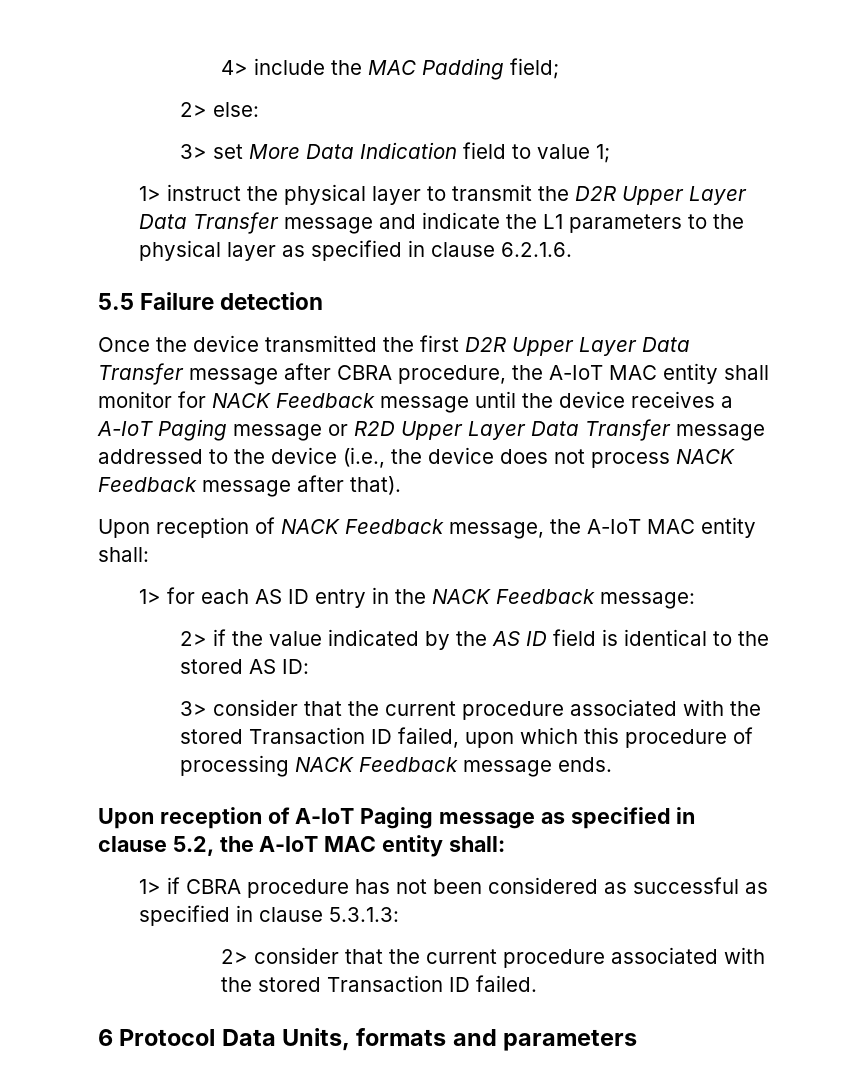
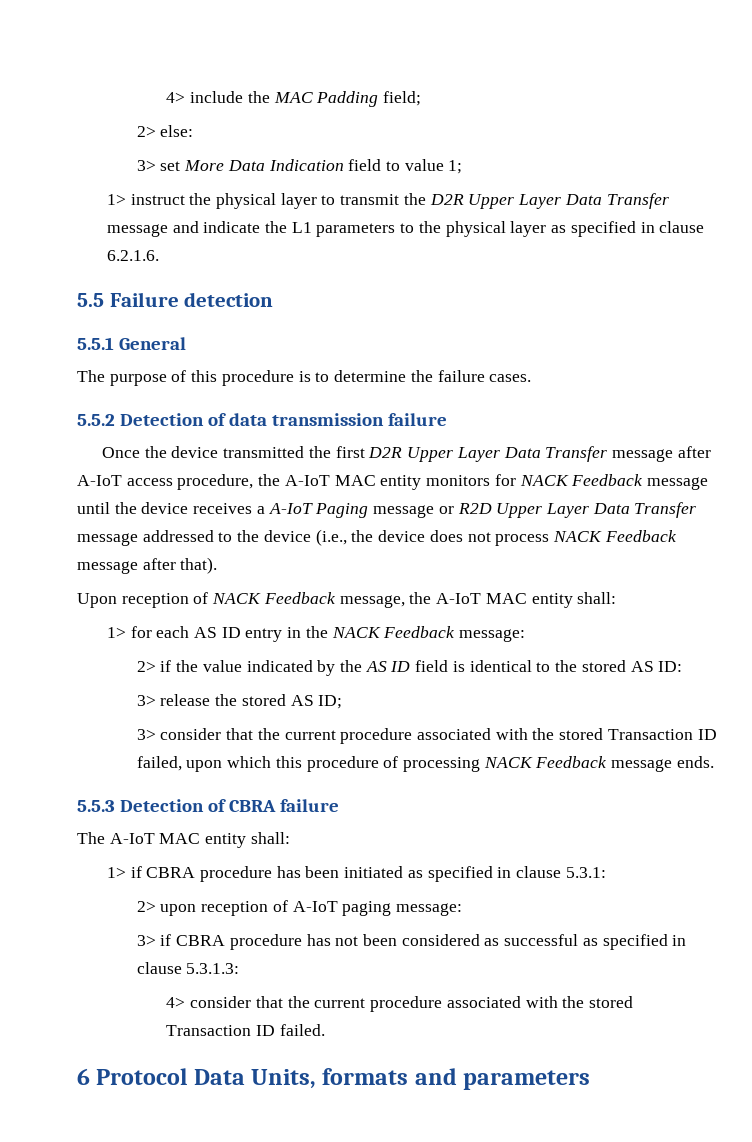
+ 5.5.1 General
+ The purpose of this procedure is to determine the failure cases.
+ 5.5.2 Detection of data transmission failure
- Once the device transmitted the first D2R Upper Layer Data Transfer message after CBRA procedure, the A-IoT MAC entity shall monitor for NACK Feedback message until the device receives a A-IoT Paging message or R2D Upper Layer Data Transfer message addressed to the device (i.e., the device does not process NACK Feedback message after that).
+ Once the device transmitted the first D2R Upper Layer Data Transfer message after A-IoT access procedure, the A-IoT MAC entity monitors for NACK Feedback message until the device receives a A-IoT Paging message or R2D Upper Layer Data Transfer message addressed to the device (i.e., the device does not process NACK Feedback message after that).
+ 3> release the stored AS ID;
- Upon reception of A-IoT Paging message as specified in clause 5.2, the A-IoT MAC entity shall:
+ 5.5.3 Detection of CBRA failure
+ The A-IoT MAC entity shall:
- 1> if CBRA procedure has not been considered as successful as specified in clause 5.3.1.3:
+ 1> if CBRA procedure has been initiated as specified in clause 5.3.1:
+ 2> upon reception of A-IoT paging message:
+ 3> if CBRA procedure has not been considered as successful as specified in clause 5.3.1.3:
- 2> consider that the current procedure associated with the stored Transaction ID failed.
+ 4> consider that the current procedure associated with the stored Transaction ID failed.

